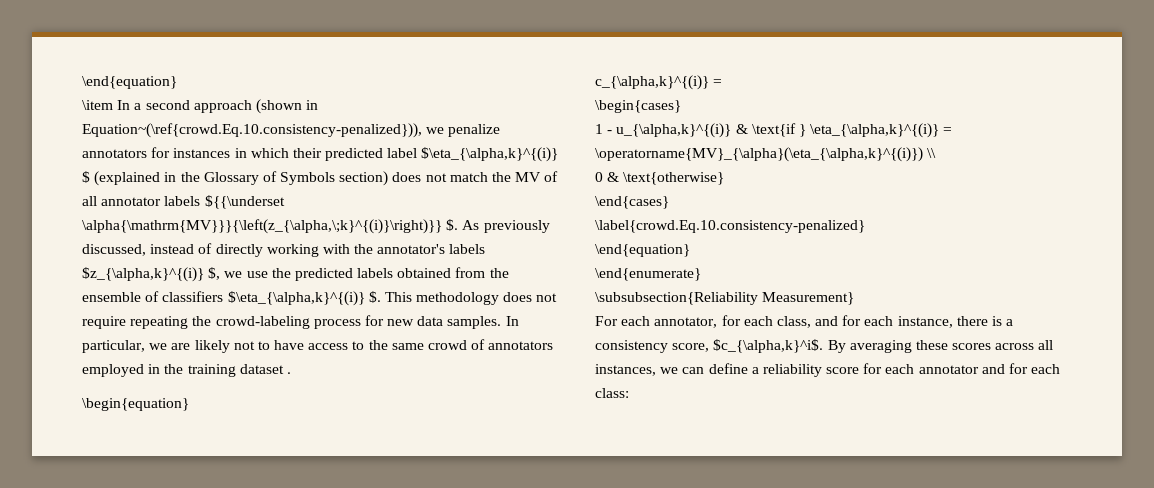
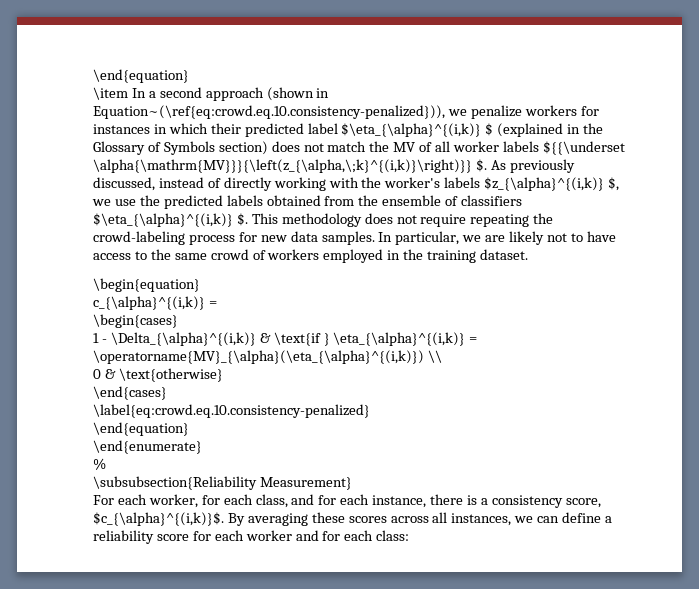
- \item In a second approach (shown in Equation~(\ref{crowd.Eq.10.consistency-penalized})), we penalize annotators for instances in which their predicted label $\eta_{\alpha,k}^{(i)} $ (explained in the Glossary of Symbols section) does not match the MV of all annotator labels ${{\underset \alpha{\mathrm{MV}}}{\left(z_{\alpha,\;k}^{(i)}\right)}} $.
+ \item In a second approach (shown in Equation~(\ref{eq:crowd.eq.10.consistency-penalized})), we penalize workers for instances in which their predicted label $\eta_{\alpha}^{(i,k)} $ (explained in the Glossary of Symbols section) does not match the MV of all worker labels ${{\underset \alpha{\mathrm{MV}}}{\left(z_{\alpha,\;k}^{(i,k)}\right)}} $.
- As previously discussed, instead of directly working with the annotator's labels $z_{\alpha,k}^{(i)} $, we use the predicted labels obtained from the ensemble of classifiers $\eta_{\alpha,k}^{(i)} $.
+ As previously discussed, instead of directly working with the worker's labels $z_{\alpha}^{(i,k)} $, we use the predicted labels obtained from the ensemble of classifiers $\eta_{\alpha}^{(i,k)} $.
- In particular, we are likely not to have access to the same crowd of annotators employed in the training dataset .
+ In particular, we are likely not to have access to the same crowd of workers employed in the training dataset.
- c_{\alpha,k}^{(i)} =
+ c_{\alpha}^{(i,k)} =
- 1 - u_{\alpha,k}^{(i)} & \text{if } \eta_{\alpha,k}^{(i)} = \operatorname{MV}_{\alpha}(\eta_{\alpha,k}^{(i)}) \\
+ 1 - \Delta_{\alpha}^{(i,k)} & \text{if } \eta_{\alpha}^{(i,k)} = \operatorname{MV}_{\alpha}(\eta_{\alpha}^{(i,k)}) \\
- \label{crowd.Eq.10.consistency-penalized}
+ \label{eq:crowd.eq.10.consistency-penalized}
+ %
- For each annotator, for each class, and for each instance, there is a consistency score, $c_{\alpha,k}^i$.
+ For each worker, for each class, and for each instance, there is a consistency score, $c_{\alpha}^{(i,k)}$.
- By averaging these scores across all instances, we can define a reliability score for each annotator and for each class:
+ By averaging these scores across all instances, we can define a reliability score for each worker and for each class:

